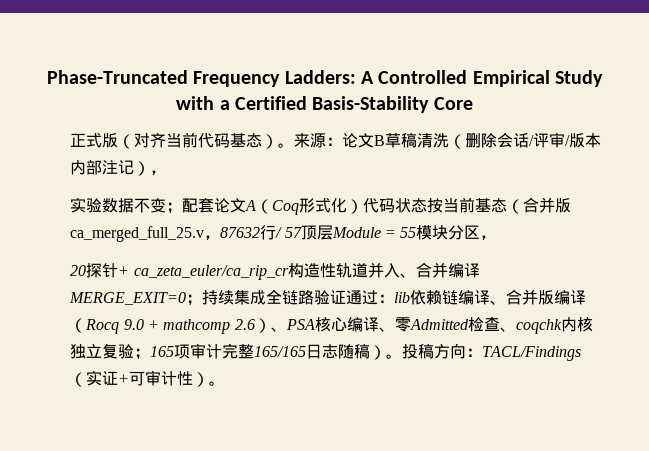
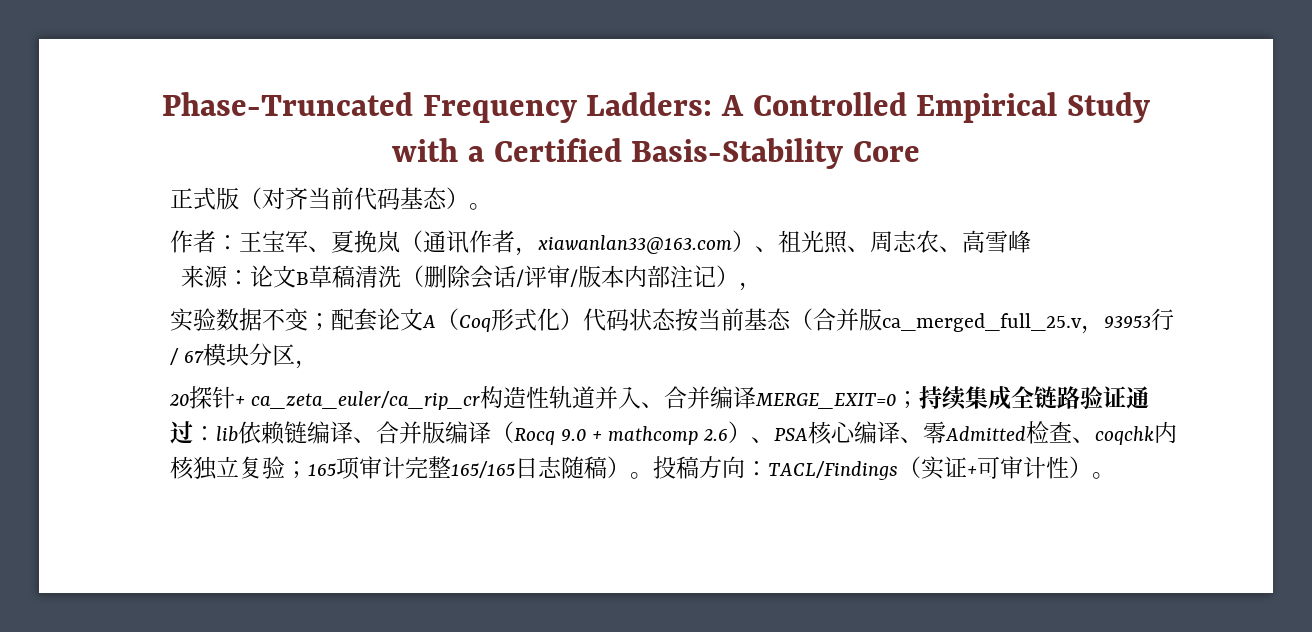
- 正式版（对齐当前代码基态）。来源：论文B草稿清洗（删除会话/评审/版本内部注记），
+ 正式版（对齐当前代码基态）。
+ 作者：王宝军、夏挽岚（通讯作者，xiawanlan33@163.com）、祖光照、周志农、高雪峰
+ 来源：论文B草稿清洗（删除会话/评审/版本内部注记），
- 实验数据不变；配套论文A（Coq形式化）代码状态按当前基态（合并版ca_merged_full_25.v，87632行/ 57顶层Module = 55模块分区，
+ 实验数据不变；配套论文A（Coq形式化）代码状态按当前基态（合并版ca_merged_full_25.v，93953行/ 67模块分区，

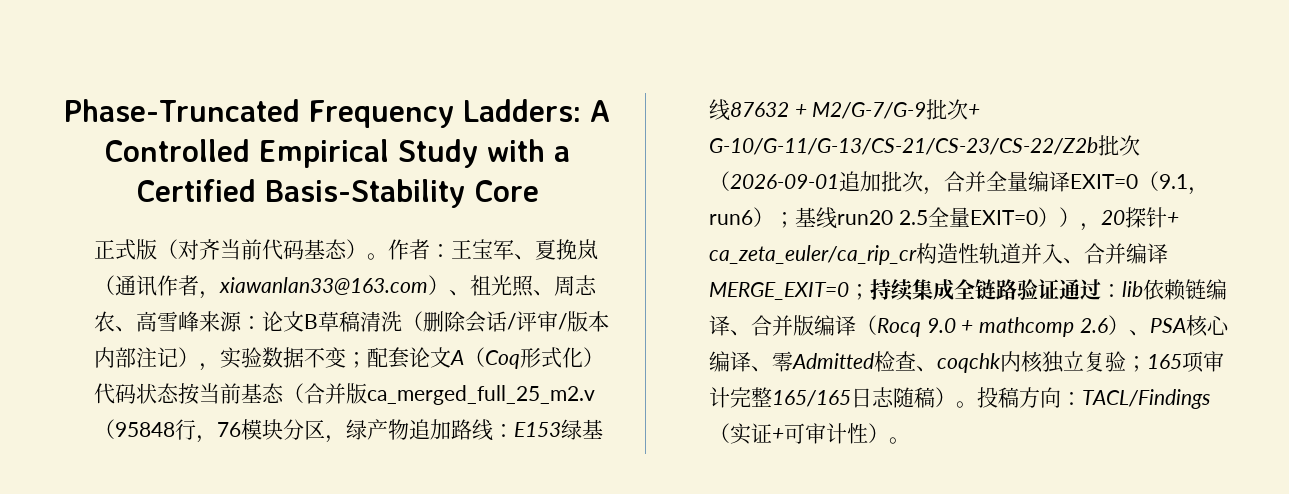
- 正式版（对齐当前代码基态）。
- 作者：
+ 正式版（对齐当前代码基态）。作者：
- 王宝军、夏挽岚（通讯作者，xiawanlan33@163.com）、祖光照、周志农、高雪峰
- 来源：
+ 王宝军、夏挽岚（通讯作者，xiawanlan33@163.com）、祖光照、周志农、高雪峰来源：
- 论文B草稿清洗（删除会话/评审/版本内部注记），
- 实验数据不变；
+ 论文B草稿清洗（删除会话/评审/版本内部注记），实验数据不变；
- 配套论文A（Coq形式化）代码状态按当前基态（合并版ca_merged_full_25.v，93953行/ 67模块分区，
- 20探针+ ca_zeta_euler/ca_rip_cr构造性轨道并入、合并编译MERGE_EXIT=0；
+ 配套论文A（Coq形式化）代码状态按当前基态（合并版ca_merged_full_25_m2.v（95848行，76模块分区，绿产物追加路线：E153绿基线87632 + M2/G-7/G-9批次+ G-10/G-11/G-13/CS-21/CS-23/CS-22/Z2b批次（2026-09-01追加批次，合并全量编译EXIT=0（9.1，run6）；基线run20 2.5全量EXIT=0）），20探针+ ca_zeta_euler/ca_rip_cr构造性轨道并入、合并编译MERGE_EXIT=0；

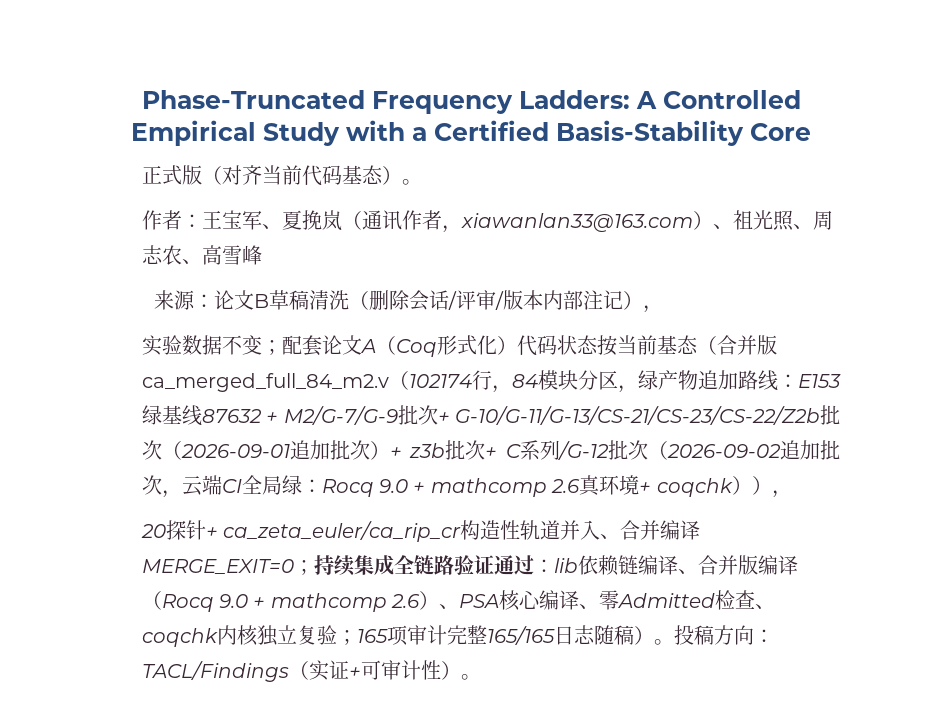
- 正式版（对齐当前代码基态）。作者：
+ 正式版（对齐当前代码基态）。
+ 作者：
- 王宝军、夏挽岚（通讯作者，xiawanlan33@163.com）、祖光照、周志农、高雪峰来源：
+ 王宝军、夏挽岚（通讯作者，xiawanlan33@163.com）、祖光照、周志农、高雪峰
+ 来源：
- 论文B草稿清洗（删除会话/评审/版本内部注记），实验数据不变；
+ 论文B草稿清洗（删除会话/评审/版本内部注记），
+ 实验数据不变；
- 配套论文A（Coq形式化）代码状态按当前基态（合并版ca_merged_full_25_m2.v（95848行，76模块分区，绿产物追加路线：
+ 配套论文A（Coq形式化）代码状态按当前基态（合并版ca_merged_full_84_m2.v（102174行，84模块分区，绿产物追加路线：
- E153绿基线87632 + M2/G-7/G-9批次+ G-10/G-11/G-13/CS-21/CS-23/CS-22/Z2b批次（2026-09-01追加批次，合并全量编译EXIT=0（9.1，run6）；基线run20 2.5全量EXIT=0）），20探针+ ca_zeta_euler/ca_rip_cr构造性轨道并入、合并编译MERGE_EXIT=0；
+ E153绿基线87632 + M2/G-7/G-9批次+ G-10/G-11/G-13/CS-21/CS-23/CS-22/Z2b批次（2026-09-01追加批次）+ z3b批次+ C系列/G-12批次（2026-09-02追加批次，云端CI全局绿：Rocq 9.0 + mathcomp 2.6真环境+ coqchk）），
+ 20探针+ ca_zeta_euler/ca_rip_cr构造性轨道并入、合并编译MERGE_EXIT=0；

